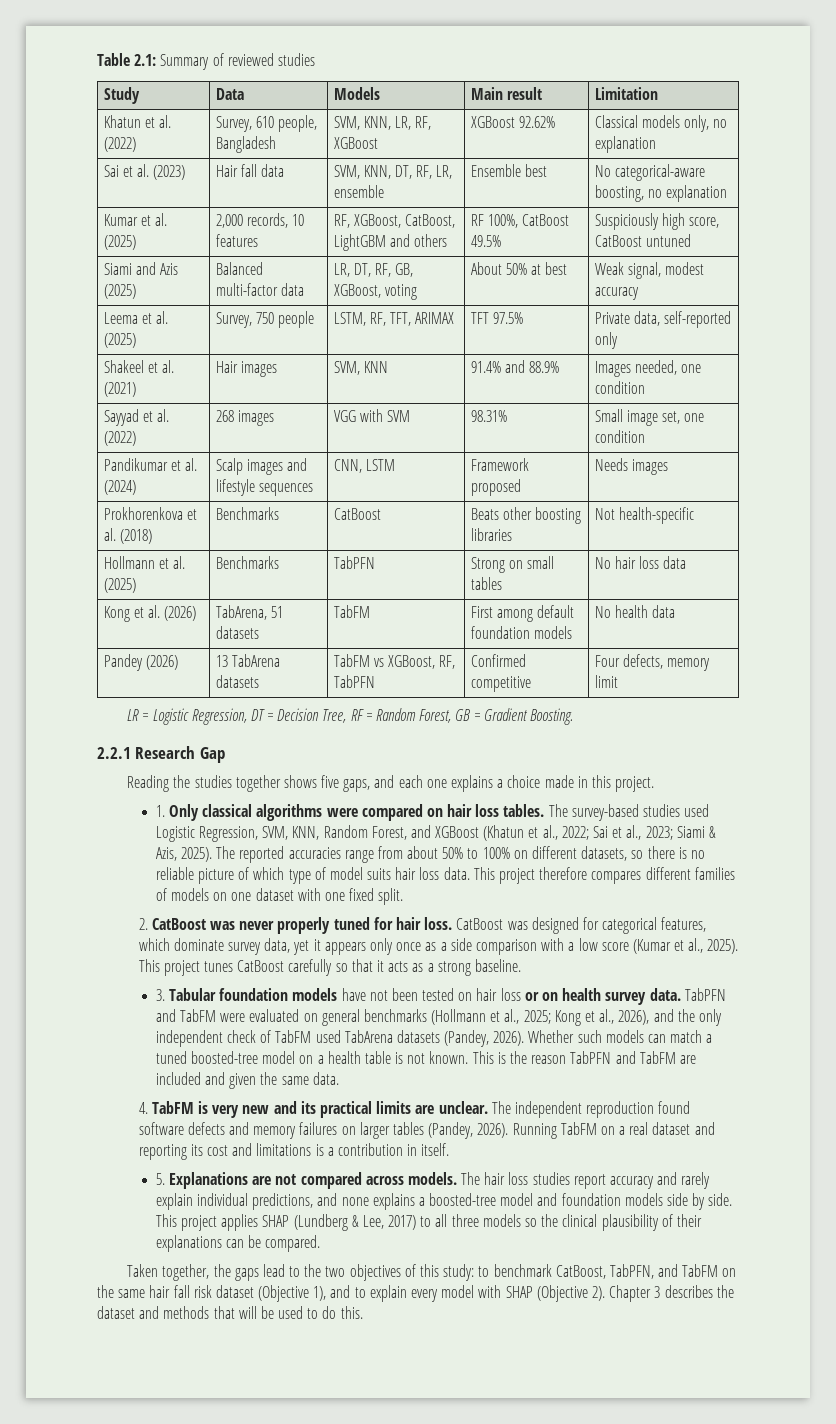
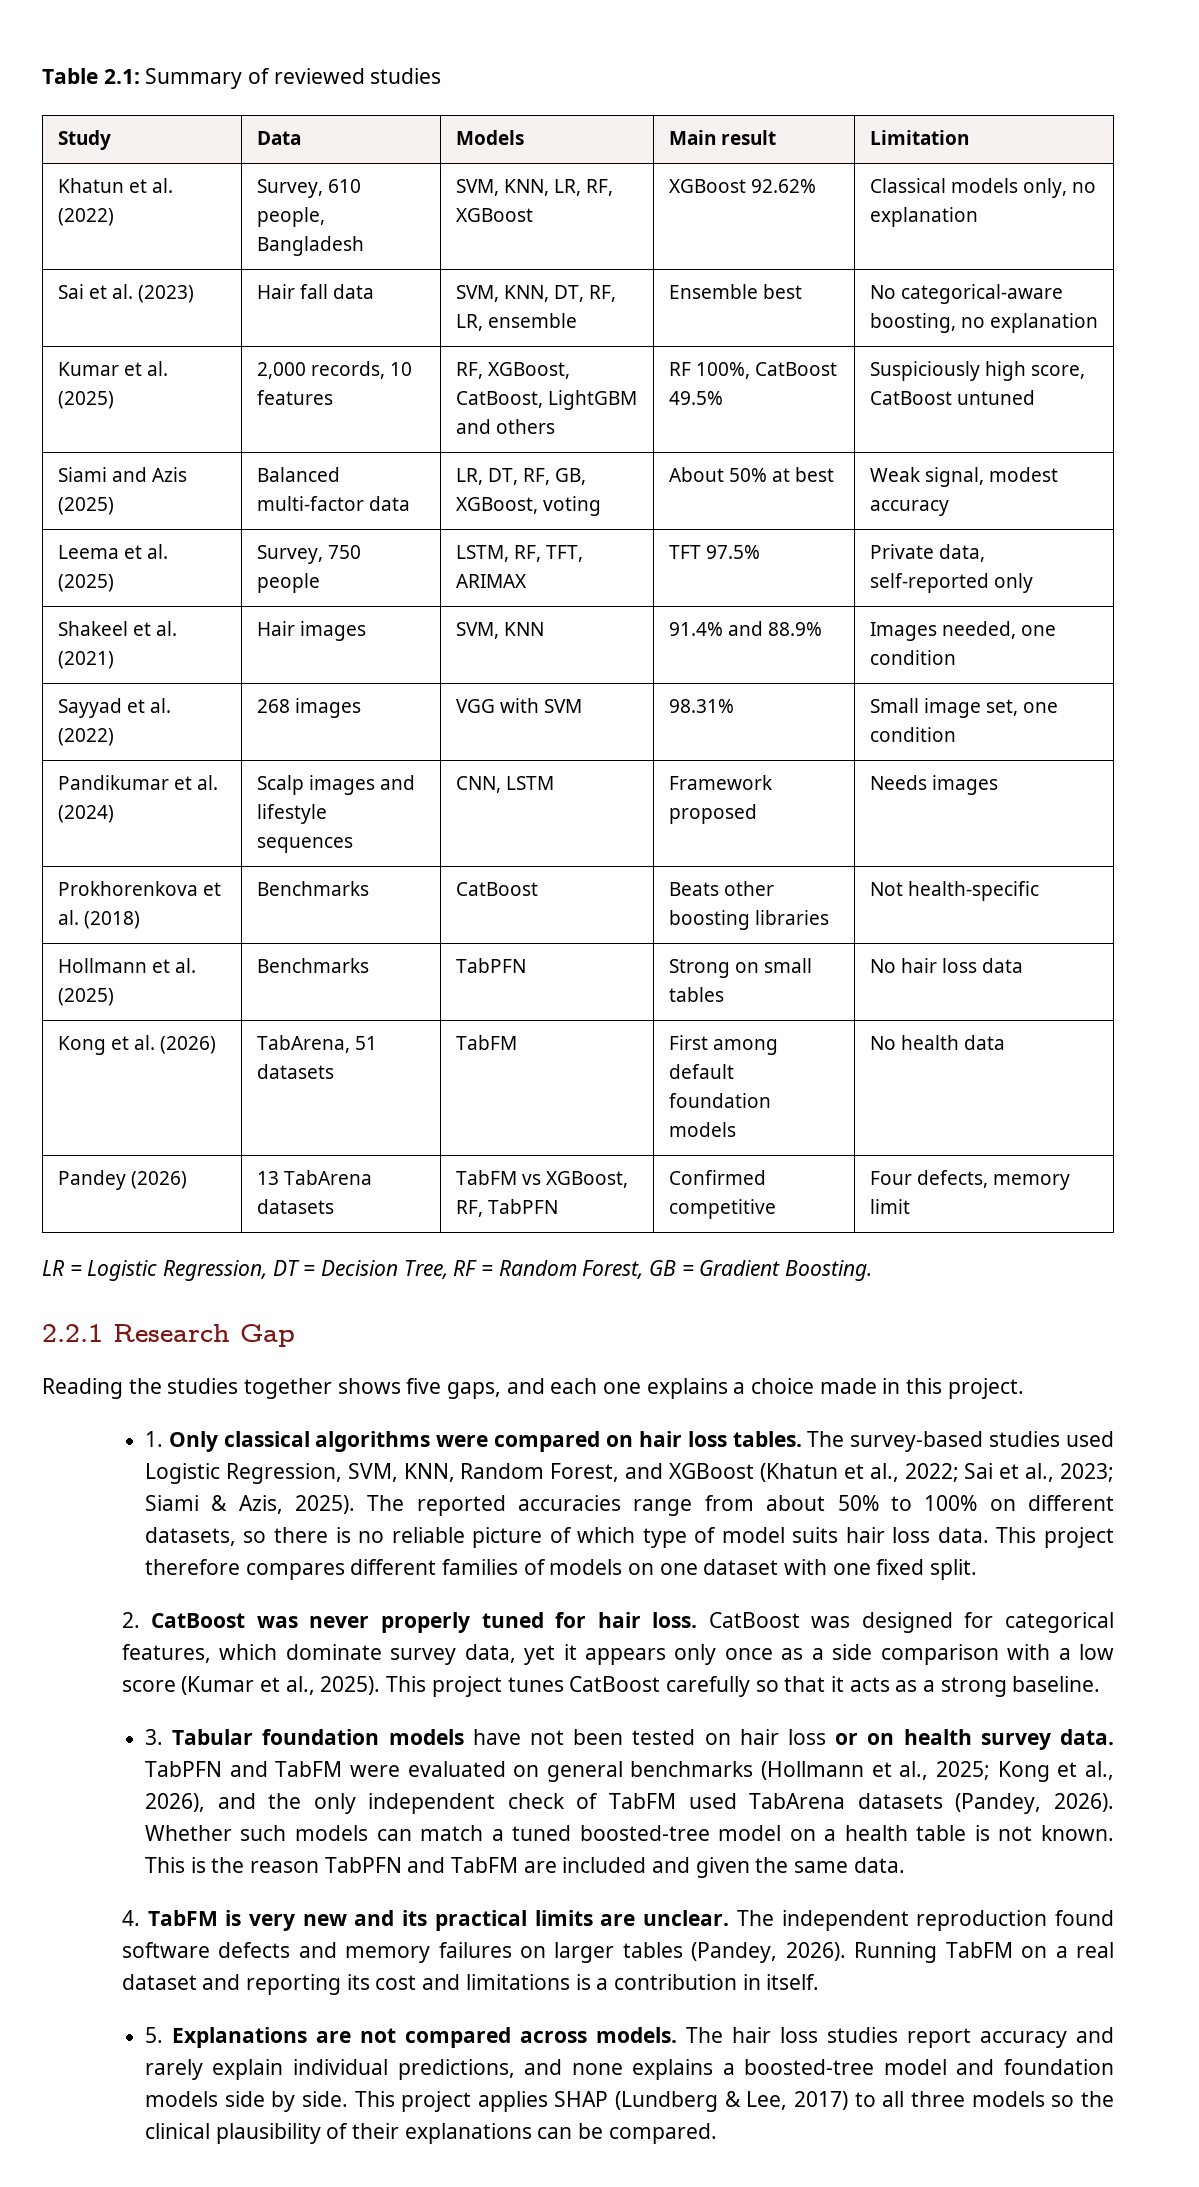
- Taken together, the gaps lead to the two objectives of this study: to benchmark CatBoost, TabPFN, and TabFM on the same hair fall risk dataset (Objective 1), and to explain every model with SHAP (Objective 2). Chapter 3 describes the dataset and methods that will be used to do this.

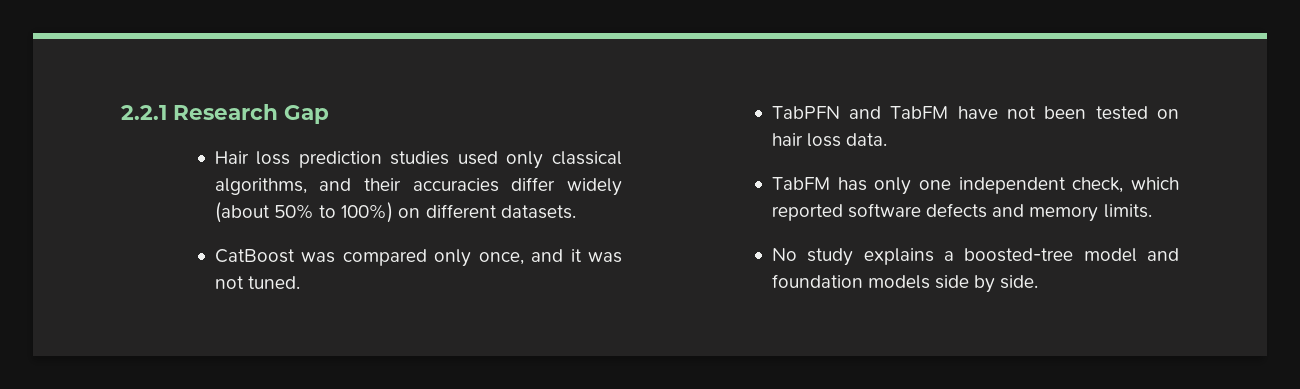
- Table 2.1: Summary of reviewed studies
- Study | Data | Models | Main result | Limitation
- Khatun et al. (2022) | Survey, 610 people, Bangladesh | SVM, KNN, LR, RF, XGBoost | XGBoost 92.62% | Classical models only, no explanation
- Sai et al. (2023) | Hair fall data | SVM, KNN, DT, RF, LR, ensemble | Ensemble best | No categorical-aware boosting, no explanation
- Kumar et al. (2025) | 2,000 records, 10 features | RF, XGBoost, CatBoost, LightGBM and others | RF 100%, CatBoost 49.5% | Suspiciously high score, CatBoost untuned
- Siami and Azis (2025) | Balanced multi-factor data | LR, DT, RF, GB, XGBoost, voting | About 50% at best | Weak signal, modest accuracy
- Leema et al. (2025) | Survey, 750 people | LSTM, RF, TFT, ARIMAX | TFT 97.5% | Private data, self-reported only
- Shakeel et al. (2021) | Hair images | SVM, KNN | 91.4% and 88.9% | Images needed, one condition
- Sayyad et al. (2022) | 268 images | VGG with SVM | 98.31% | Small image set, one condition
- Pandikumar et al. (2024) | Scalp images and lifestyle sequences | CNN, LSTM | Framework proposed | Needs images
- Prokhorenkova et al. (2018) | Benchmarks | CatBoost | Beats other boosting libraries | Not health-specific
- Hollmann et al. (2025) | Benchmarks | TabPFN | Strong on small tables | No hair loss data
- Kong et al. (2026) | TabArena, 51 datasets | TabFM | First among default foundation models | No health data
- Pandey (2026) | 13 TabArena datasets | TabFM vs XGBoost, RF, TabPFN | Confirmed competitive | Four defects, memory limit
- LR = Logistic Regression, DT = Decision Tree, RF = Random Forest, GB = Gradient Boosting.
  2.2.1 Research Gap
- Reading the studies together shows five gaps, and each one explains a choice made in this project.
- 1. Only classical algorithms were compared on hair loss tables. The survey-based studies used Logistic Regression, SVM, KNN, Random Forest, and XGBoost (Khatun et al., 2022; Sai et al., 2023; Siami & Azis, 2025). The reported accuracies range from about 50% to 100% on different datasets, so there is no reliable picture of which type of model suits hair loss data. This project therefore compares different families of models on one dataset with one fixed split.
- 2. CatBoost was never properly tuned for hair loss. CatBoost was designed for categorical features, which dominate survey data, yet it appears only once as a side comparison with a low score (Kumar et al., 2025). This project tunes CatBoost carefully so that it acts as a strong baseline.
- 3. Tabular foundation models have not been tested on hair loss or on health survey data. TabPFN and TabFM were evaluated on general benchmarks (Hollmann et al., 2025; Kong et al., 2026), and the only independent check of TabFM used TabArena datasets (Pandey, 2026). Whether such models can match a tuned boosted-tree model on a health table is not known. This is the reason TabPFN and TabFM are included and given the same data.
- 4. TabFM is very new and its practical limits are unclear. The independent reproduction found software defects and memory failures on larger tables (Pandey, 2026). Running TabFM on a real dataset and reporting its cost and limitations is a contribution in itself.
- 5. Explanations are not compared across models. The hair loss studies report accuracy and rarely explain individual predictions, and none explains a boosted-tree model and foundation models side by side. This project applies SHAP (Lundberg & Lee, 2017) to all three models so the clinical plausibility of their explanations can be compared.
+ Hair loss prediction studies used only classical algorithms, and their accuracies differ widely (about 50% to 100%) on different datasets.
+ CatBoost was compared only once, and it was not tuned.
+ TabPFN and TabFM have not been tested on hair loss data.
+ TabFM has only one independent check, which reported software defects and memory limits.
+ No study explains a boosted-tree model and foundation models side by side.

